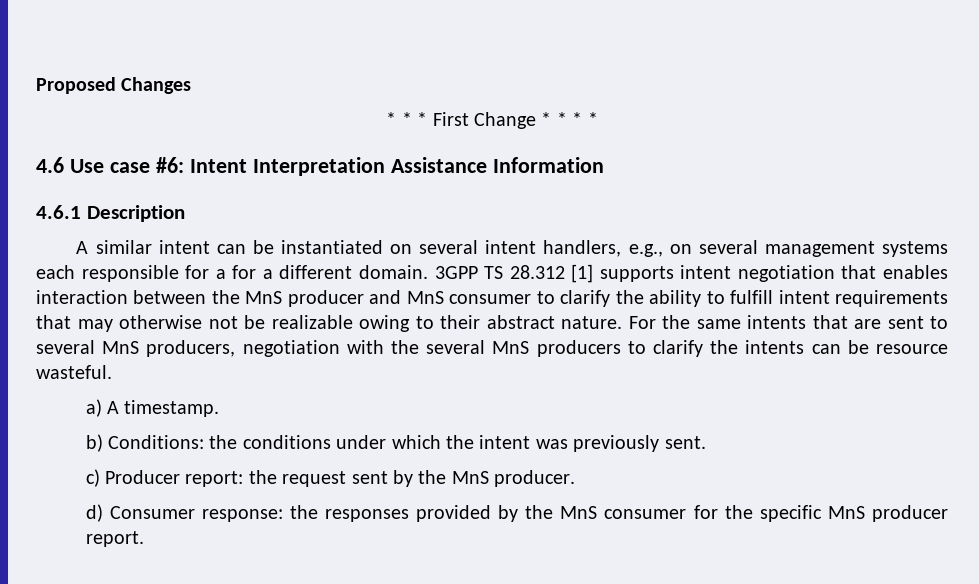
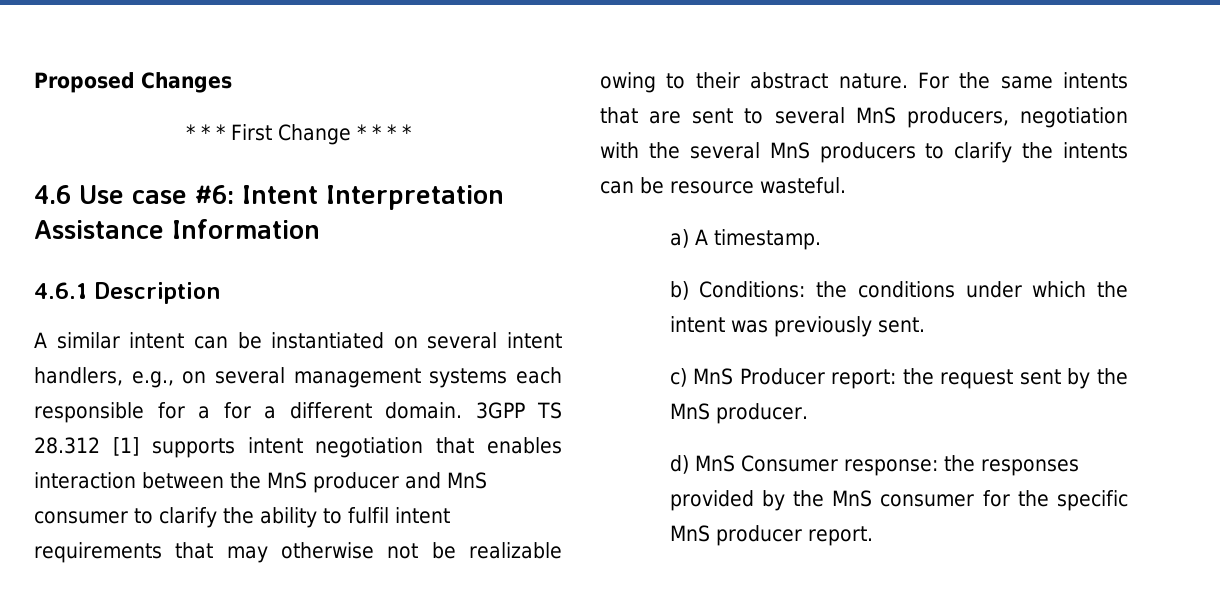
- 3GPP TS 28.312 [1] supports intent negotiation that enables interaction between the MnS producer and MnS consumer to clarify the ability to fulfill intent requirements that may otherwise not be realizable owing to their abstract nature.
+ 3GPP TS 28.312 [1] supports intent negotiation that enables interaction between the MnS producer and MnS consumer to clarify the ability to fulfil intent requirements that may otherwise not be realizable owing to their abstract nature.
- c) Producer report: the request sent by the MnS producer.
+ c) MnS Producer report: the request sent by the MnS producer.
- d) Consumer response: the responses provided by the MnS consumer for the specific MnS producer report.
+ d) MnS Consumer response: the responses provided by the MnS consumer for the specific MnS producer report.

